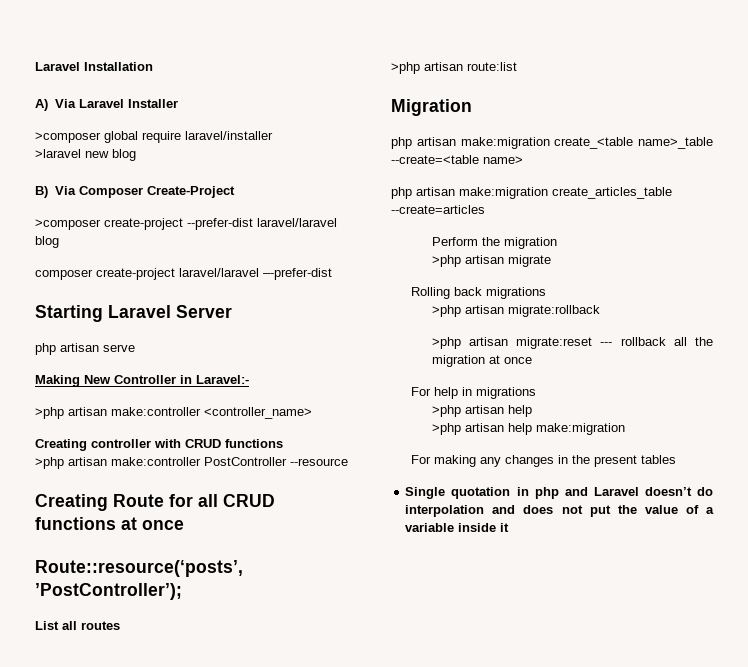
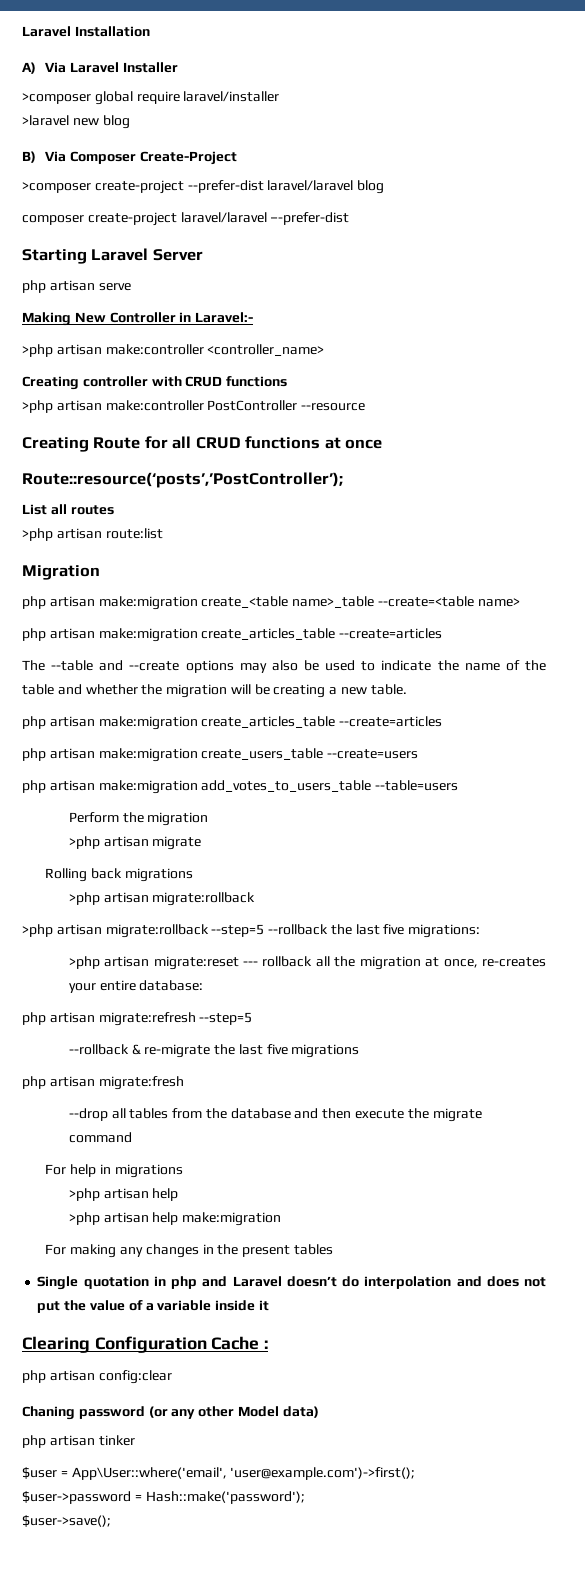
+ The --table and --create options may also be used to indicate the name of the table and whether the migration will be creating a new table.
+ php artisan make:migration create_articles_table --create=articles
+ php artisan make:migration create_users_table --create=users
+ php artisan make:migration add_votes_to_users_table --table=users
+ >php artisan migrate:rollback --step=5 --rollback the last five migrations:
- >php artisan migrate:reset --- rollback all the migration at once
+ >php artisan migrate:reset --- rollback all the migration at once, re-creates your entire database:
+ php artisan migrate:refresh --step=5
+ --rollback & re-migrate the last five migrations
+ php artisan migrate:fresh
+ --drop all tables from the database and then execute the migrate command
+ Clearing Configuration Cache :
+ php artisan config:clear
+ Chaning password (or any other Model data)
+ php artisan tinker
+ $user = App\User::where('email', 'user@example.com')->first();
+ $user->password = Hash::make('password');
+ $user->save();

